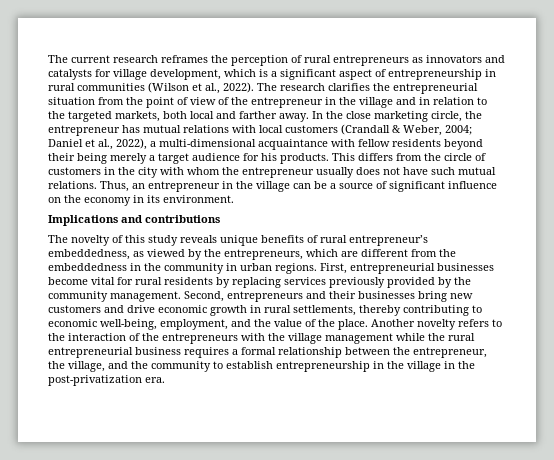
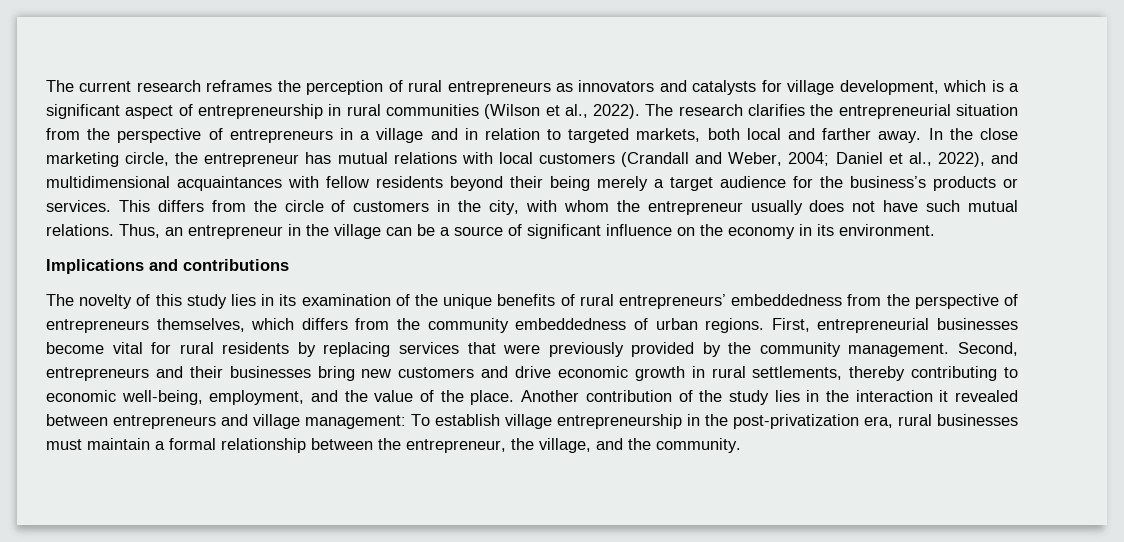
- The research clarifies the entrepreneurial situation from the point of view of the entrepreneur in the village and in relation to the targeted markets, both local and farther away.
+ The research clarifies the entrepreneurial situation from the perspective of entrepreneurs in a village and in relation to targeted markets, both local and farther away.
- In the close marketing circle, the entrepreneur has mutual relations with local customers (Crandall & Weber, 2004; Daniel et al., 2022), a multi-dimensional acquaintance with fellow residents beyond their being merely a target audience for his products.
+ In the close marketing circle, the entrepreneur has mutual relations with local customers (Crandall and Weber, 2004; Daniel et al., 2022), and multidimensional acquaintances with fellow residents beyond their being merely a target audience for the business’s products or services.
- This differs from the circle of customers in the city with whom the entrepreneur usually does not have such mutual relations.
+ This differs from the circle of customers in the city, with whom the entrepreneur usually does not have such mutual relations.
- The novelty of this study reveals unique benefits of rural entrepreneur’s embeddedness, as viewed by the entrepreneurs, which are different from the embeddedness in the community in urban regions.
+ The novelty of this study lies in its examination of the unique benefits of rural entrepreneurs’ embeddedness from the perspective of entrepreneurs themselves, which differs from the community embeddedness of urban regions.
- First, entrepreneurial businesses become vital for rural residents by replacing services previously provided by the community management.
+ First, entrepreneurial businesses become vital for rural residents by replacing services that were previously provided by the community management.
- Another novelty refers to the interaction of the entrepreneurs with the village management while the rural entrepreneurial business requires a formal relationship between the entrepreneur, the village, and the community to establish entrepreneurship in the village in the post-privatization era.
+ Another contribution of the study lies in the interaction it revealed between entrepreneurs and village management: To establish village entrepreneurship in the post-privatization era, rural businesses must maintain a formal relationship between the entrepreneur, the village, and the community.

